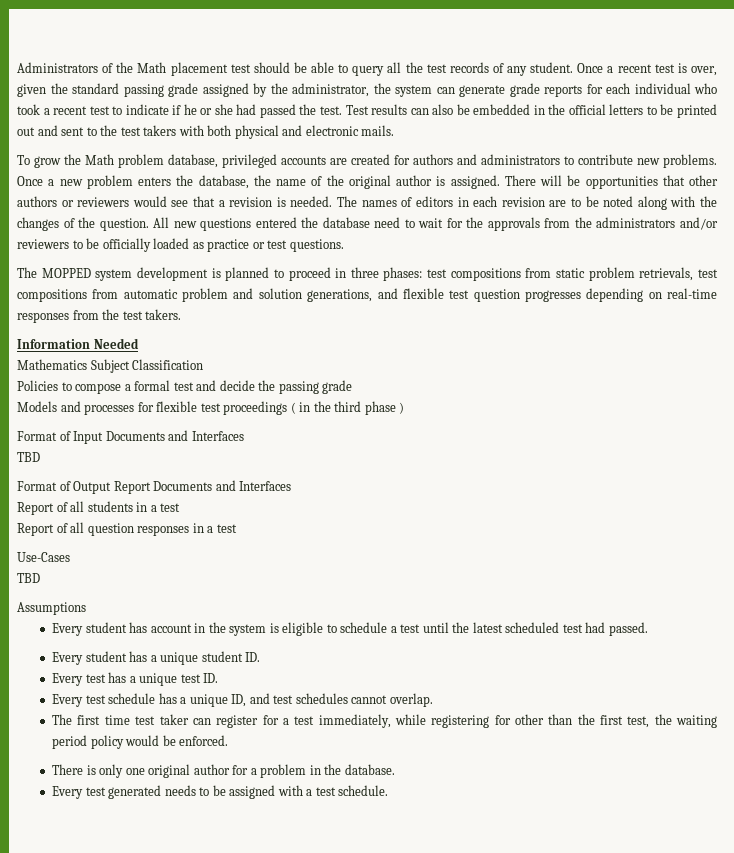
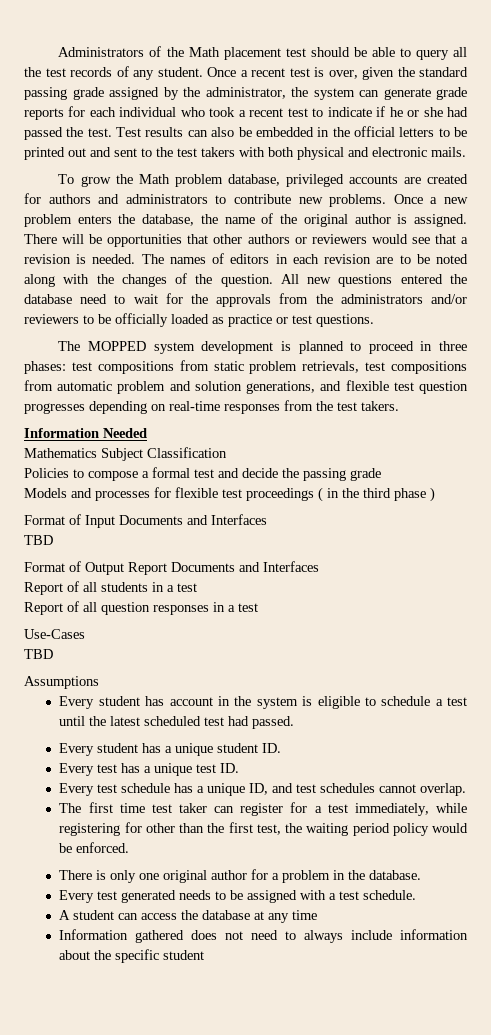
+ A student can access the database at any time
+ Information gathered does not need to always include information about the specific student

